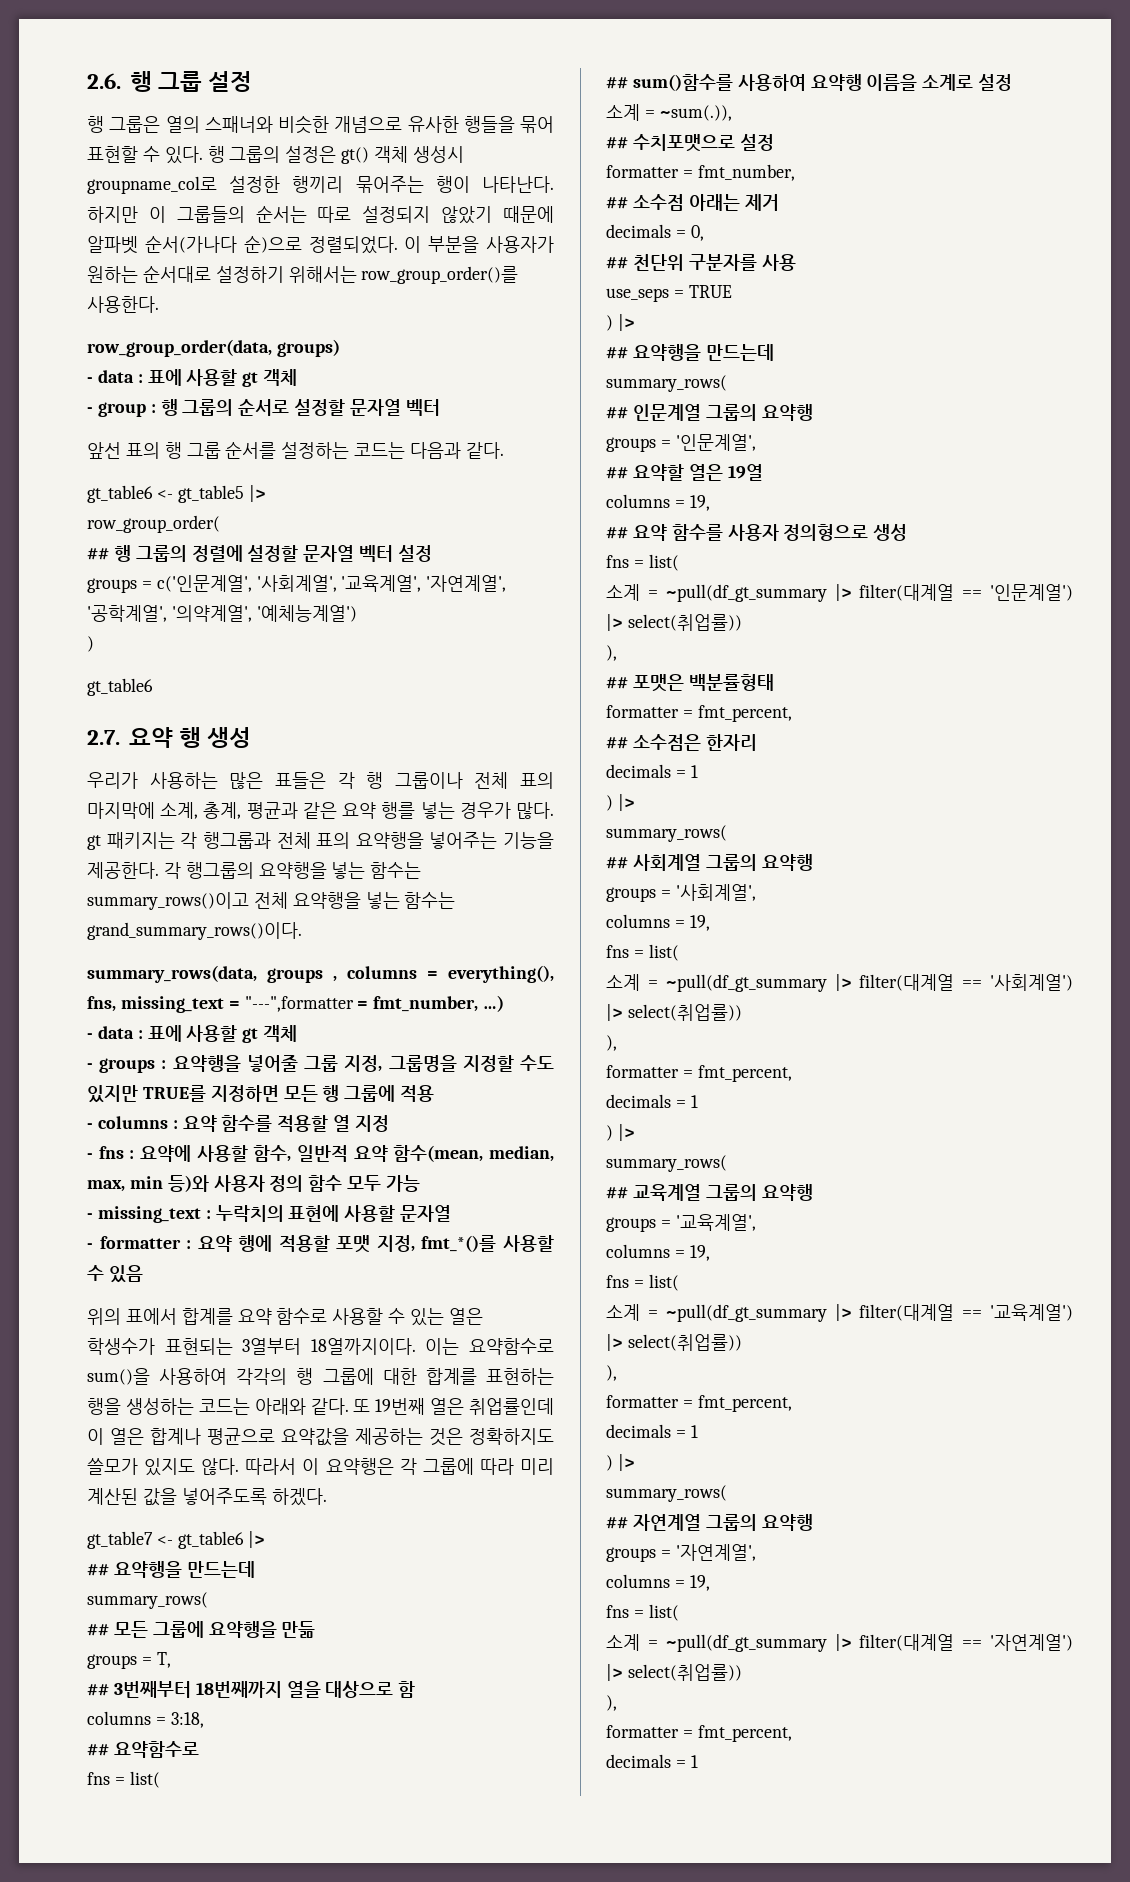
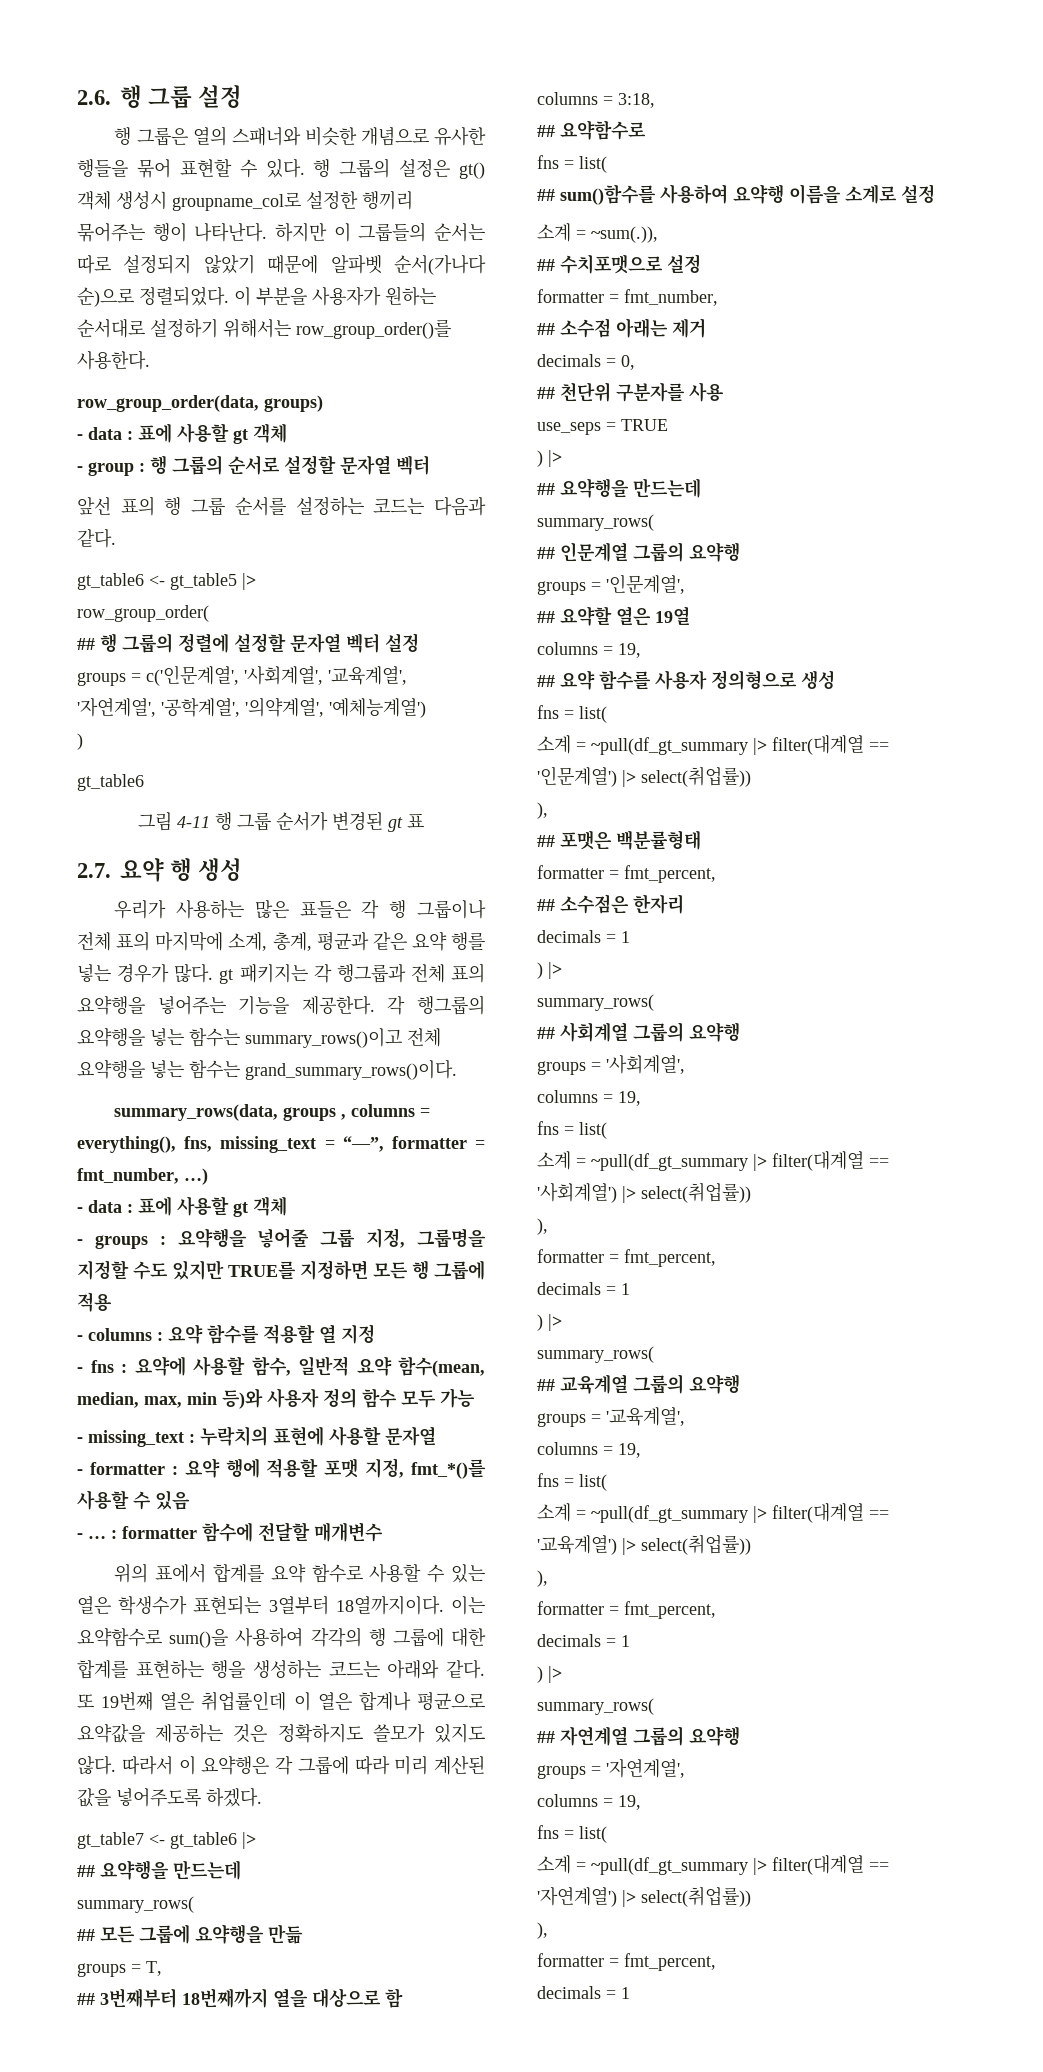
+ 그림 4-11 행 그룹 순서가 변경된 gt 표
- summary_rows(data, groups , columns = everything(), fns, missing_text = "---",formatter = fmt_number, …)
+ summary_rows(data, groups , columns = everything(), fns, missing_text = “—”, formatter = fmt_number, …)
+ - … : formatter 함수에 전달할 매개변수

